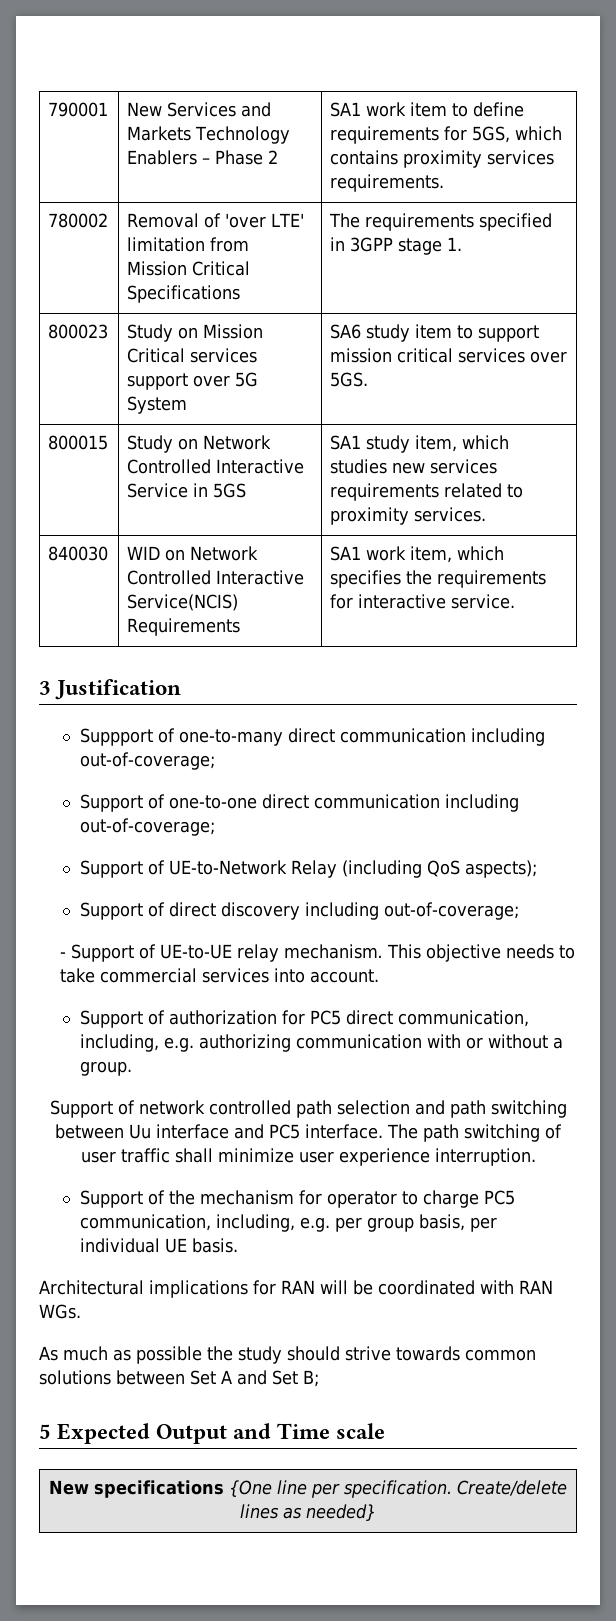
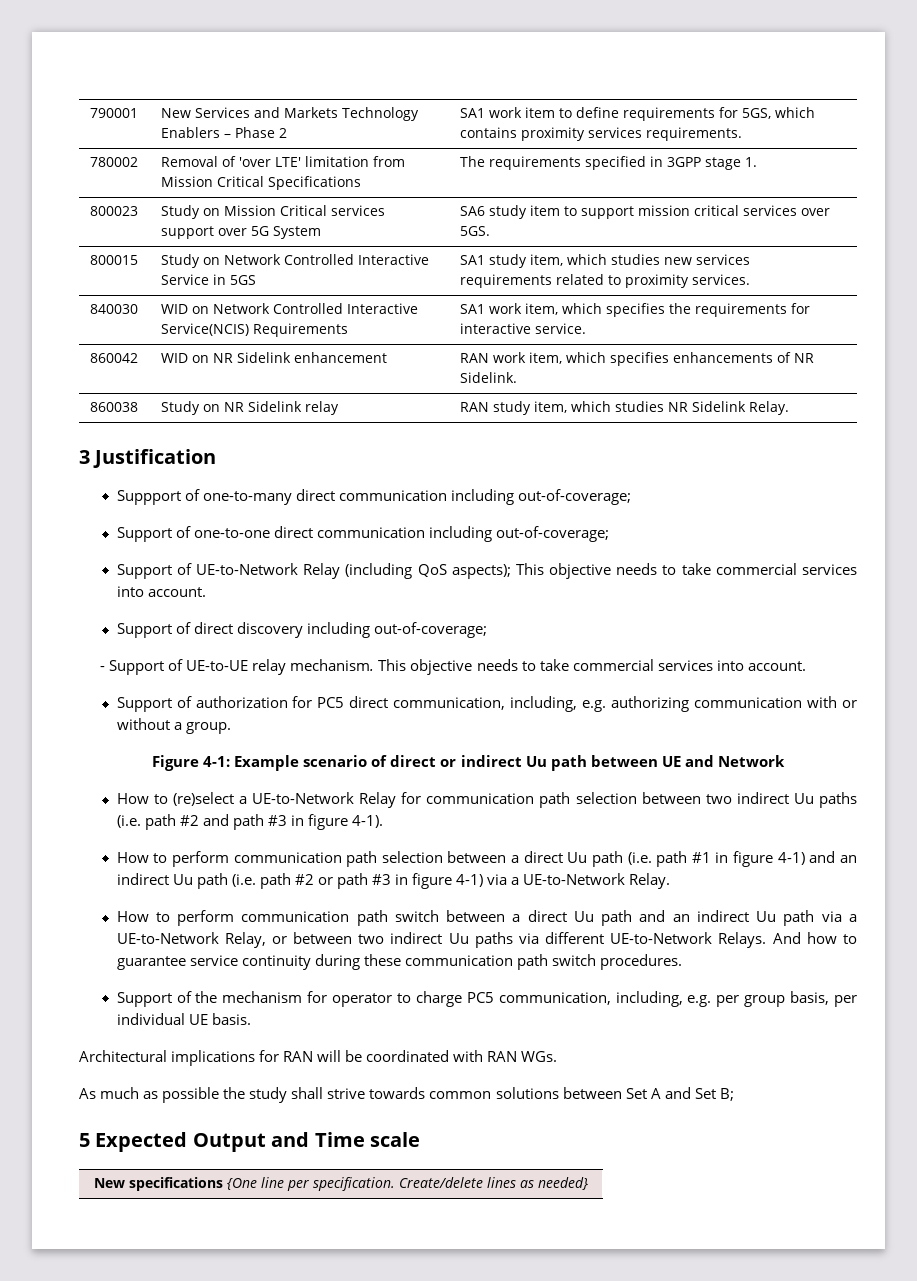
+ 860042 | WID on NR Sidelink enhancement | RAN work item, which specifies enhancements of NR Sidelink.
+ 860038 | Study on NR Sidelink relay | RAN study item, which studies NR Sidelink Relay.
- Support of UE-to-Network Relay (including QoS aspects);
+ Support of UE-to-Network Relay (including QoS aspects); This objective needs to take commercial services into account.
- Support of network controlled path selection and path switching between Uu interface and PC5 interface. The path switching of user traffic shall minimize user experience interruption.
+ Figure 4-1: Example scenario of direct or indirect Uu path between UE and Network
+ How to (re)select a UE-to-Network Relay for communication path selection between two indirect Uu paths (i.e. path #2 and path #3 in figure 4-1).
+ How to perform communication path selection between a direct Uu path (i.e. path #1 in figure 4-1) and an indirect Uu path (i.e. path #2 or path #3 in figure 4-1) via a UE-to-Network Relay.
+ How to perform communication path switch between a direct Uu path and an indirect Uu path via a UE-to-Network Relay, or between two indirect Uu paths via different UE-to-Network Relays. And how to guarantee service continuity during these communication path switch procedures.
- As much as possible the study should strive towards common solutions between Set A and Set B;
+ As much as possible the study shall strive towards common solutions between Set A and Set B;

